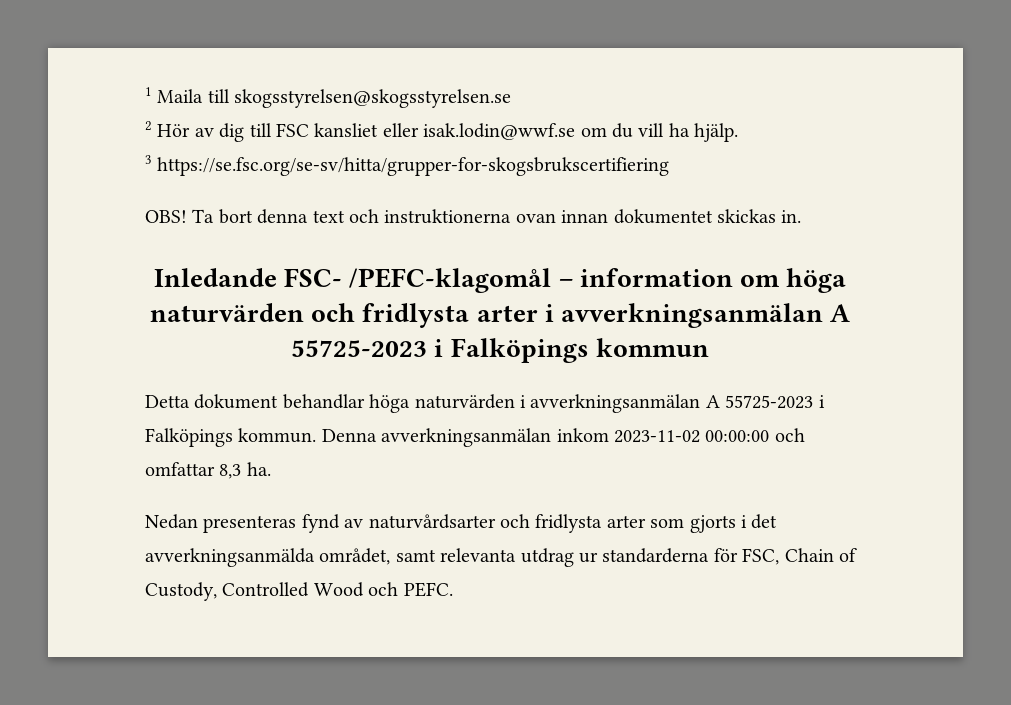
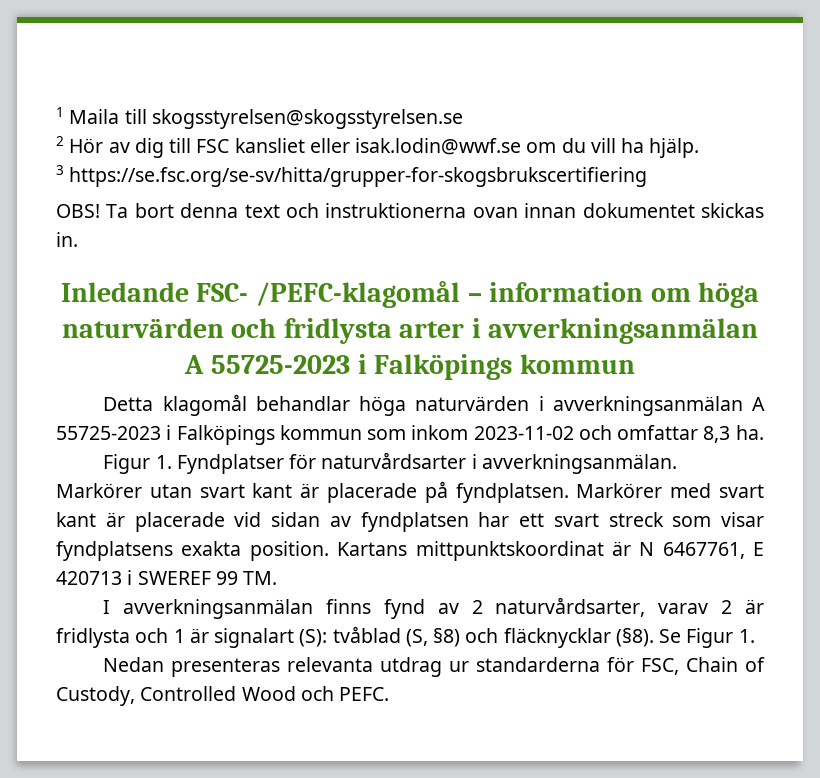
- Detta dokument behandlar höga naturvärden i avverkningsanmälan A 55725-2023 i Falköpings kommun. Denna avverkningsanmälan inkom 2023-11-02 00:00:00 och omfattar 8,3 ha.
+ Detta klagomål behandlar höga naturvärden i avverkningsanmälan A 55725-2023 i Falköpings kommun som inkom 2023-11-02 och omfattar 8,3 ha.
- Nedan presenteras fynd av naturvårdsarter och fridlysta arter som gjorts i det avverkningsanmälda området, samt relevanta utdrag ur standarderna för FSC, Chain of Custody, Controlled Wood och PEFC.
+ Figur 1. Fyndplatser för naturvårdsarter i avverkningsanmälan. Markörer utan svart kant är placerade på fyndplatsen. Markörer med svart kant är placerade vid sidan av fyndplatsen har ett svart streck som visar fyndplatsens exakta position. Kartans mittpunktskoordinat är N 6467761, E 420713 i SWEREF 99 TM.
+ I avverkningsanmälan finns fynd av 2 naturvårdsarter, varav 2 är fridlysta och 1 är signalart (S): tvåblad (S, §8) och fläcknycklar (§8). Se Figur 1.
+ Nedan presenteras relevanta utdrag ur standarderna för FSC, Chain of Custody, Controlled Wood och PEFC.

